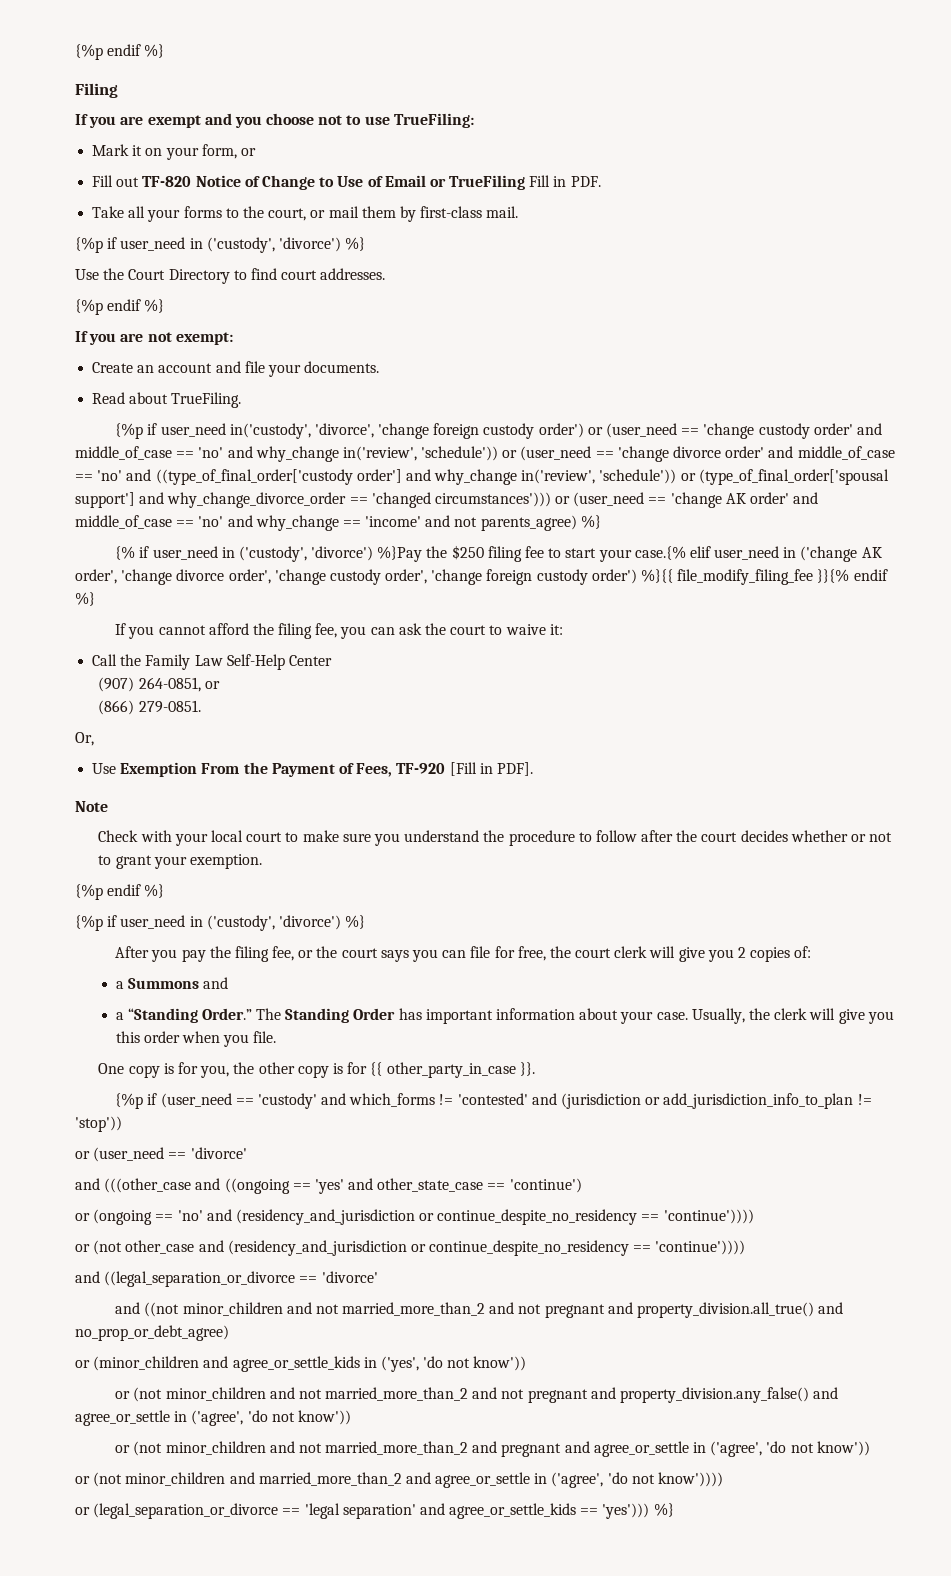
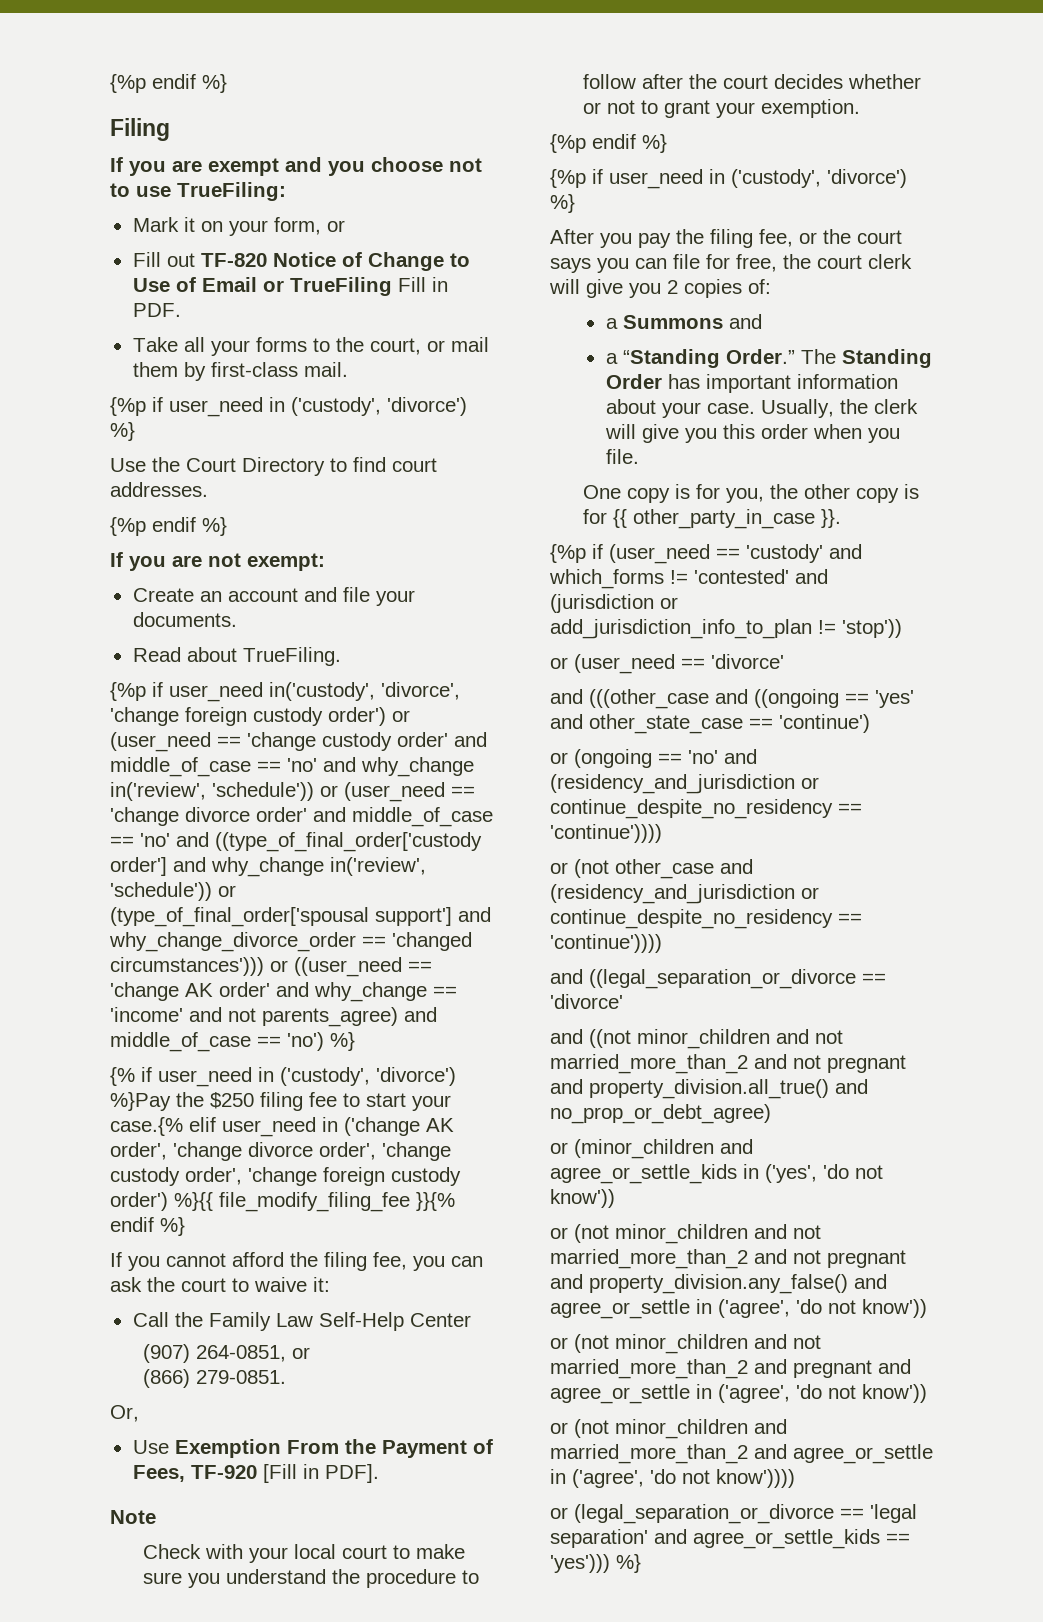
- {%p if user_need in('custody', 'divorce', 'change foreign custody order') or (user_need == 'change custody order' and middle_of_case == 'no' and why_change in('review', 'schedule')) or (user_need == 'change divorce order' and middle_of_case == 'no' and ((type_of_final_order['custody order'] and why_change in('review', 'schedule')) or (type_of_final_order['spousal support'] and why_change_divorce_order == 'changed circumstances'))) or (user_need == 'change AK order' and middle_of_case == 'no' and why_change == 'income' and not parents_agree) %}
+ {%p if user_need in('custody', 'divorce', 'change foreign custody order') or (user_need == 'change custody order' and middle_of_case == 'no' and why_change in('review', 'schedule')) or (user_need == 'change divorce order' and middle_of_case == 'no' and ((type_of_final_order['custody order'] and why_change in('review', 'schedule')) or (type_of_final_order['spousal support'] and why_change_divorce_order == 'changed circumstances'))) or ((user_need == 'change AK order' and why_change == 'income' and not parents_agree) and middle_of_case == 'no') %}

